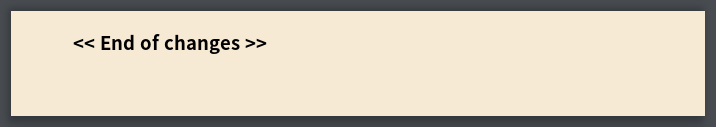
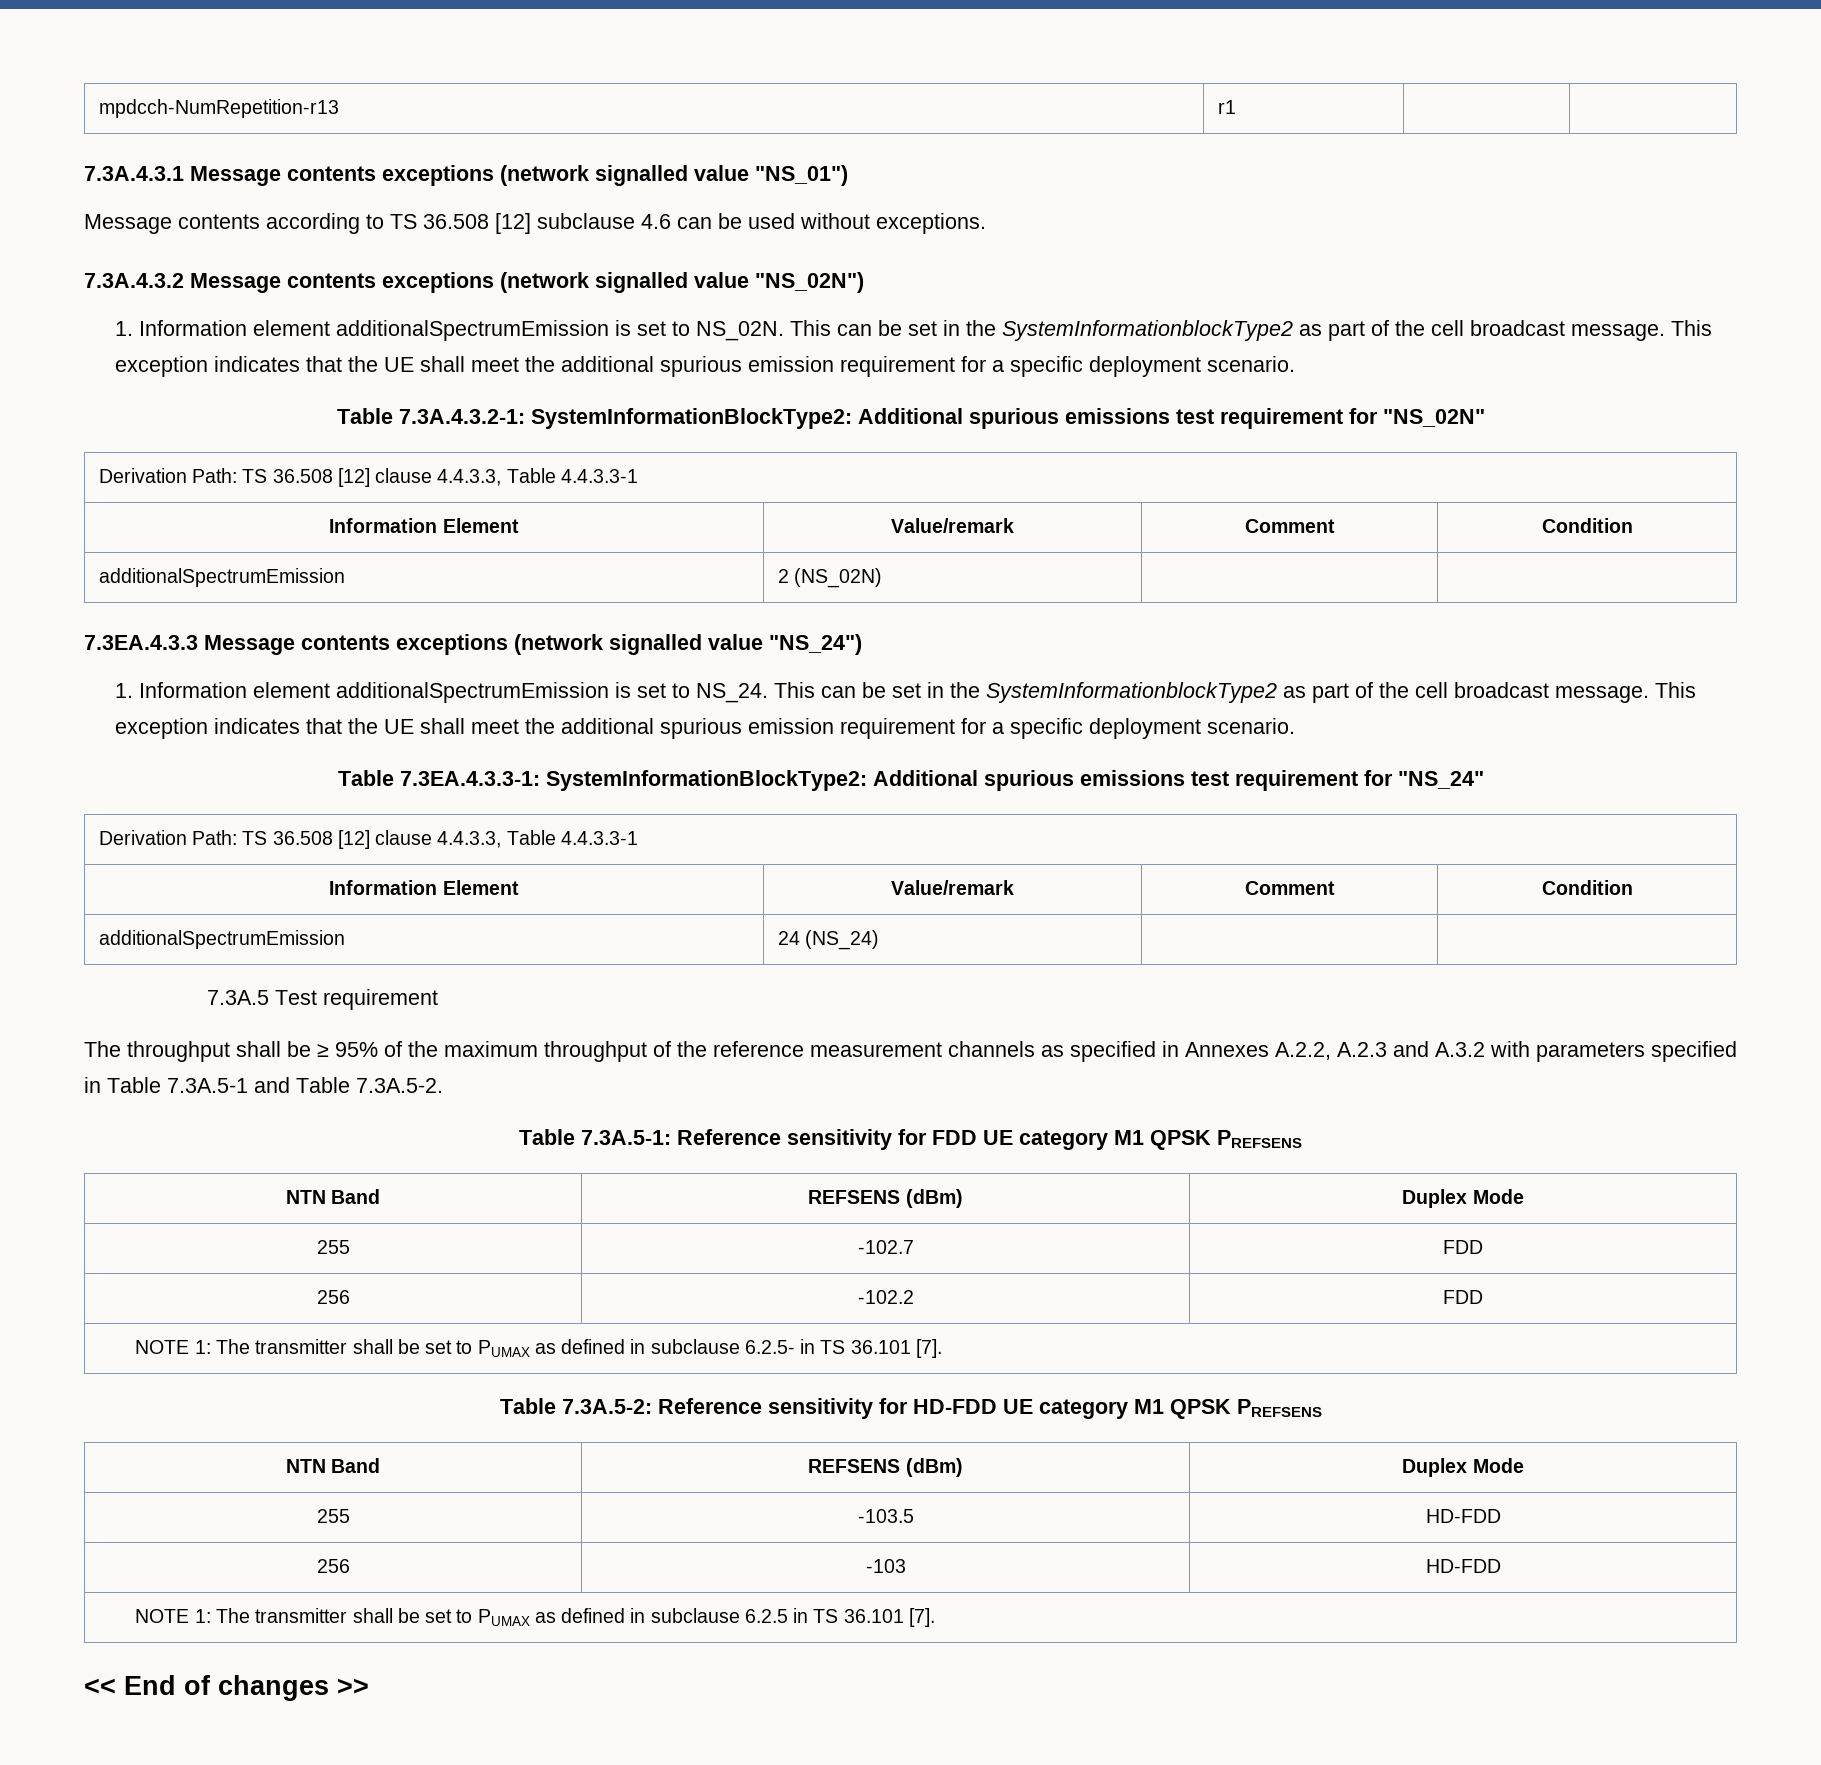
+ mpdcch-NumRepetition-r13 | r1 | |
+ 7.3A.4.3.1 Message contents exceptions (network signalled value "NS_01")
+ Message contents according to TS 36.508 [12] subclause 4.6 can be used without exceptions.
+ 7.3A.4.3.2 Message contents exceptions (network signalled value "NS_02N")
+ 1. Information element additionalSpectrumEmission is set to NS_02N. This can be set in the SystemInformationblockType2 as part of the cell broadcast message. This exception indicates that the UE shall meet the additional spurious emission requirement for a specific deployment scenario.
+ Table 7.3A.4.3.2-1: SystemInformationBlockType2: Additional spurious emissions test requirement for "NS_02N"
+ Derivation Path: TS 36.508 [12] clause 4.4.3.3, Table 4.4.3.3-1
+ Information Element | Value/remark | Comment | Condition
+ additionalSpectrumEmission | 2 (NS_02N) | |
+ 7.3EA.4.3.3 Message contents exceptions (network signalled value "NS_24")
+ 1. Information element additionalSpectrumEmission is set to NS_24. This can be set in the SystemInformationblockType2 as part of the cell broadcast message. This exception indicates that the UE shall meet the additional spurious emission requirement for a specific deployment scenario.
+ Table 7.3EA.4.3.3-1: SystemInformationBlockType2: Additional spurious emissions test requirement for "NS_24"
+ Derivation Path: TS 36.508 [12] clause 4.4.3.3, Table 4.4.3.3-1
+ Information Element | Value/remark | Comment | Condition
+ additionalSpectrumEmission | 24 (NS_24) | |
+ 7.3A.5 Test requirement
+ The throughput shall be ≥ 95% of the maximum throughput of the reference measurement channels as specified in Annexes A.2.2, A.2.3 and A.3.2 with parameters specified in Table 7.3A.5-1 and Table 7.3A.5-2.
+ Table 7.3A.5-1: Reference sensitivity for FDD UE category M1 QPSK PREFSENS
+ NTN Band | REFSENS (dBm) | Duplex Mode
+ 255 | -102.7 | FDD
+ 256 | -102.2 | FDD
+ NOTE 1: The transmitter shall be set to PUMAX as defined in subclause 6.2.5- in TS 36.101 [7].
+ Table 7.3A.5-2: Reference sensitivity for HD-FDD UE category M1 QPSK PREFSENS
+ NTN Band | REFSENS (dBm) | Duplex Mode
+ 255 | -103.5 | HD-FDD
+ 256 | -103 | HD-FDD
+ NOTE 1: The transmitter shall be set to PUMAX as defined in subclause 6.2.5 in TS 36.101 [7].

